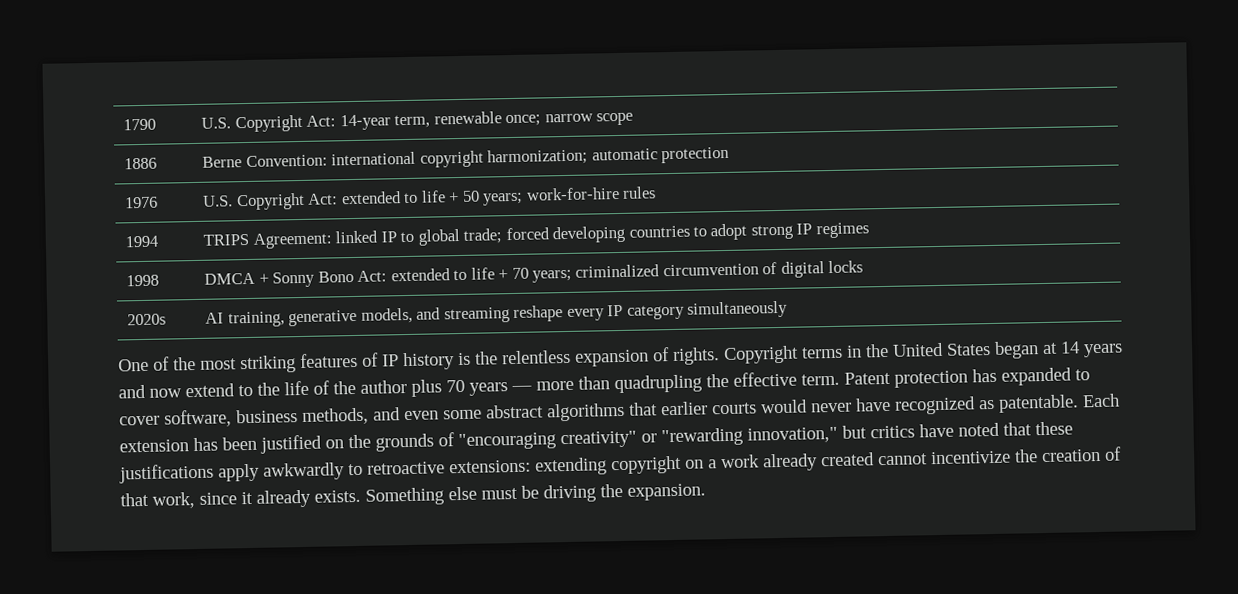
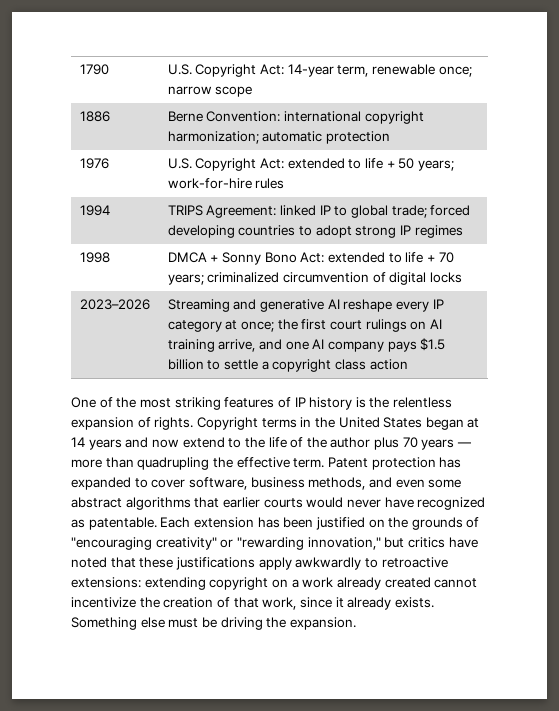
- 2020s | AI training, generative models, and streaming reshape every IP category simultaneously
+ 2023–2026 | Streaming and generative AI reshape every IP category at once; the first court rulings on AI training arrive, and one AI company pays $1.5 billion to settle a copyright class action

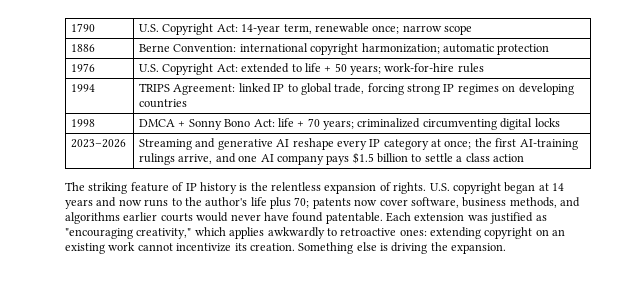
- 1994 | TRIPS Agreement: linked IP to global trade; forced developing countries to adopt strong IP regimes
+ 1994 | TRIPS Agreement: linked IP to global trade, forcing strong IP regimes on developing countries
- 1998 | DMCA + Sonny Bono Act: extended to life + 70 years; criminalized circumvention of digital locks
+ 1998 | DMCA + Sonny Bono Act: life + 70 years; criminalized circumventing digital locks
- 2023–2026 | Streaming and generative AI reshape every IP category at once; the first court rulings on AI training arrive, and one AI company pays $1.5 billion to settle a copyright class action
+ 2023–2026 | Streaming and generative AI reshape every IP category at once; the first AI-training rulings arrive, and one AI company pays $1.5 billion to settle a class action
- One of the most striking features of IP history is the relentless expansion of rights.
+ The striking feature of IP history is the relentless expansion of rights.
- Copyright terms in the United States began at 14 years and now extend to the life of the author plus 70 years — more than quadrupling the effective term. Patent protection has expanded to cover software, business methods, and even some abstract algorithms that earlier courts would never have recognized as patentable.
+ U.S. copyright began at 14 years and now runs to the author's life plus 70; patents now cover software, business methods, and algorithms earlier courts would never have found patentable.
- Each extension has been justified on the grounds of "encouraging creativity" or "rewarding innovation," but critics have noted that these justifications apply awkwardly to retroactive extensions: extending copyright on a work already created cannot incentivize the creation of that work, since it already exists. Something else must be driving the expansion.
+ Each extension was justified as "encouraging creativity," which applies awkwardly to retroactive ones: extending copyright on an existing work cannot incentivize its creation. Something else is driving the expansion.

